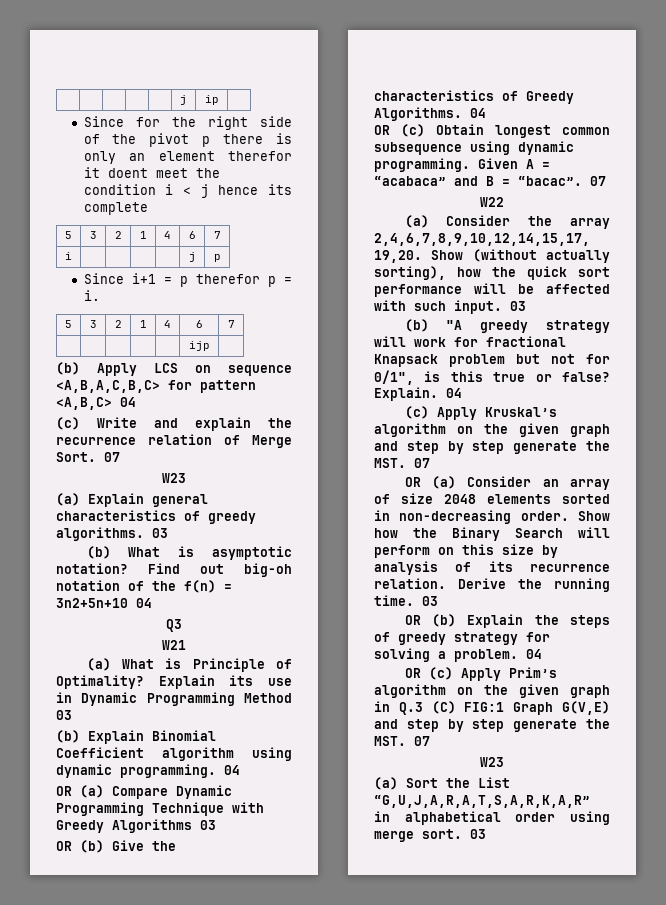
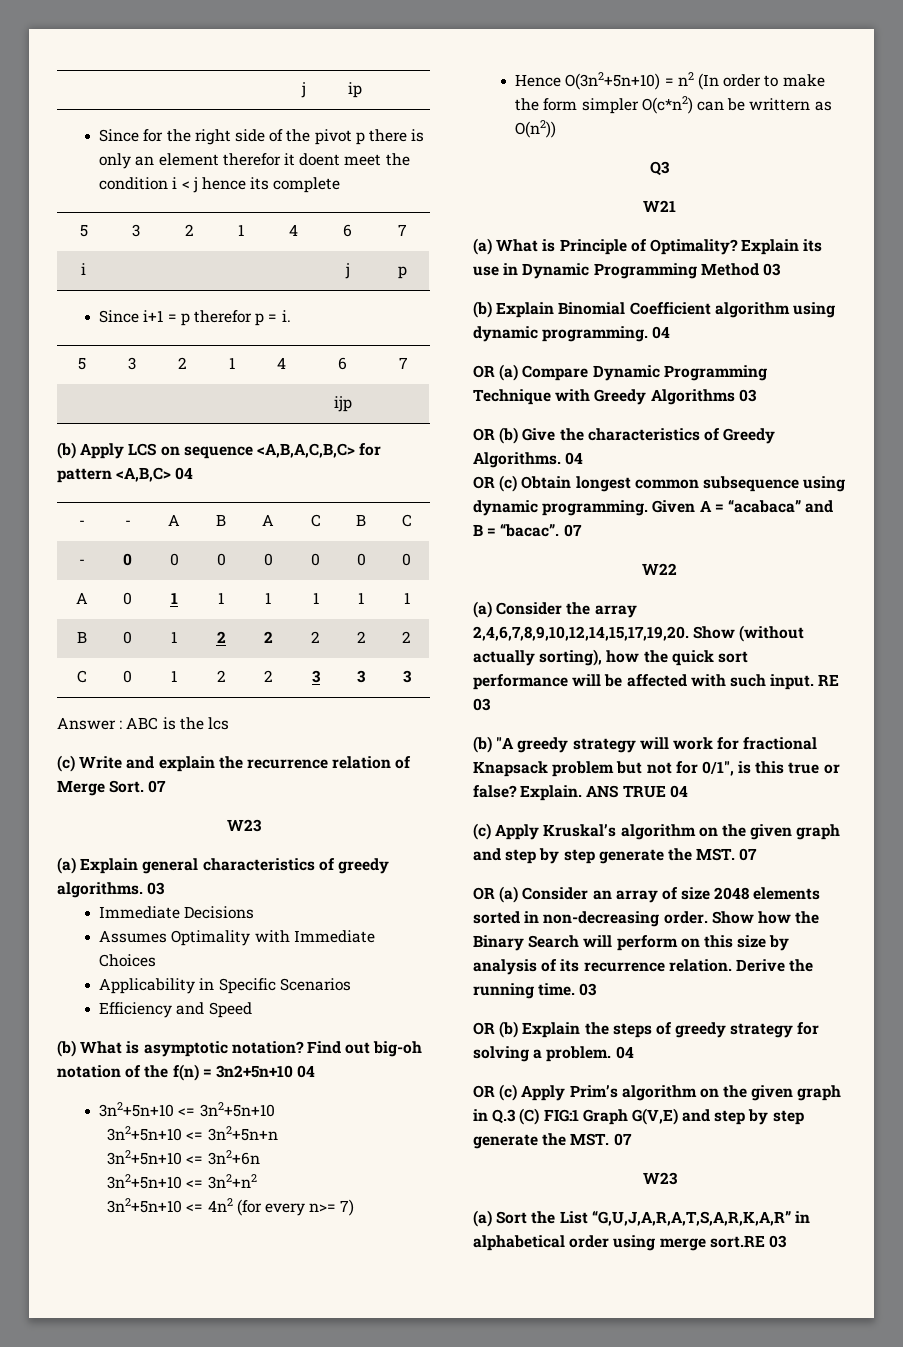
+ - | - | A | B | A | C | B | C
+ - | 0 | 0 | 0 | 0 | 0 | 0 | 0
+ A | 0 | 1 | 1 | 1 | 1 | 1 | 1
+ B | 0 | 1 | 2 | 2 | 2 | 2 | 2
+ C | 0 | 1 | 2 | 2 | 3 | 3 | 3
+ Answer : ABC is the lcs
+ Immediate Decisions
+ Assumes Optimality with Immediate Choices
+ Applicability in Specific Scenarios
+ Efficiency and Speed
+ 3n2+5n+10 <= 3n2+5n+10
+ 3n2+5n+10 <= 3n2+5n+n
+ 3n2+5n+10 <= 3n2+6n
+ 3n2+5n+10 <= 3n2+n2
+ 3n2+5n+10 <= 4n2 (for every n>= 7)
+ Hence O(3n2+5n+10) = n2 (In order to make the form simpler O(c*n2) can be writtern as O(n2))
- Show (without actually sorting), how the quick sort performance will be affected with such input. 03
+ Show (without actually sorting), how the quick sort performance will be affected with such input. RE 03
- Explain. 04
+ Explain. ANS TRUE 04
- (a) Sort the List “G,U,J,A,R,A,T,S,A,R,K,A,R” in alphabetical order using merge sort. 03
+ (a) Sort the List “G,U,J,A,R,A,T,S,A,R,K,A,R” in alphabetical order using merge sort.RE 03

